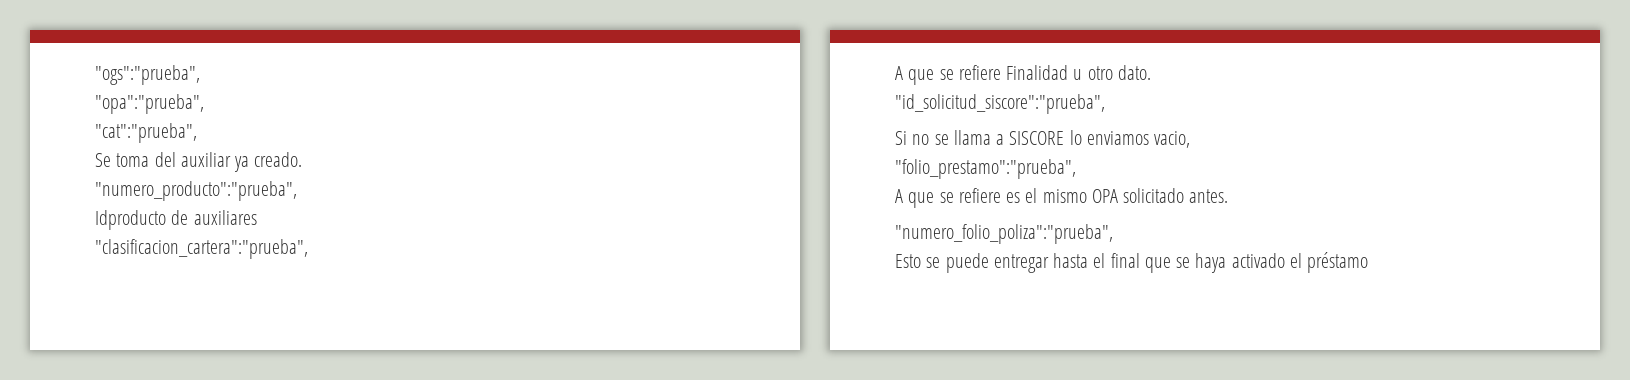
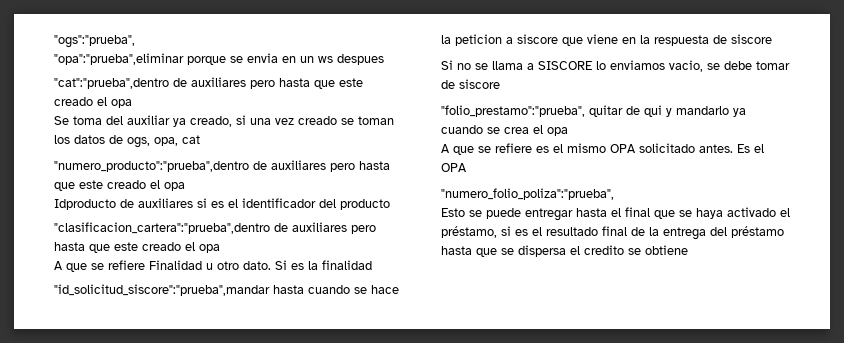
- "opa":"prueba",
- "cat":"prueba",
+ "opa":"prueba",eliminar porque se envia en un ws despues
+ "cat":"prueba",dentro de auxiliares pero hasta que este creado el opa
- Se toma del auxiliar ya creado.
- "numero_producto":"prueba",
- Idproducto de auxiliares
- "clasificacion_cartera":"prueba",
+ Se toma del auxiliar ya creado, si una vez creado se toman los datos de ogs, opa, cat
+ "numero_producto":"prueba",dentro de auxiliares pero hasta que este creado el opa
+ Idproducto de auxiliares si es el identificador del producto
+ "clasificacion_cartera":"prueba",dentro de auxiliares pero hasta que este creado el opa
- A que se refiere Finalidad u otro dato.
- "id_solicitud_siscore":"prueba",
+ A que se refiere Finalidad u otro dato. Si es la finalidad
+ "id_solicitud_siscore":"prueba",mandar hasta cuando se hace la peticion a siscore que viene en la respuesta de siscore
- Si no se llama a SISCORE lo enviamos vacio,
- "folio_prestamo":"prueba",
+ Si no se llama a SISCORE lo enviamos vacio, se debe tomar de siscore
+ "folio_prestamo":"prueba", quitar de qui y mandarlo ya cuando se crea el opa
+ Es el OPA
- Esto se puede entregar hasta el final que se haya activado el préstamo
+ Esto se puede entregar hasta el final que se haya activado el préstamo, si es el resultado final de la entrega del préstamo hasta que se dispersa el credito se obtiene

